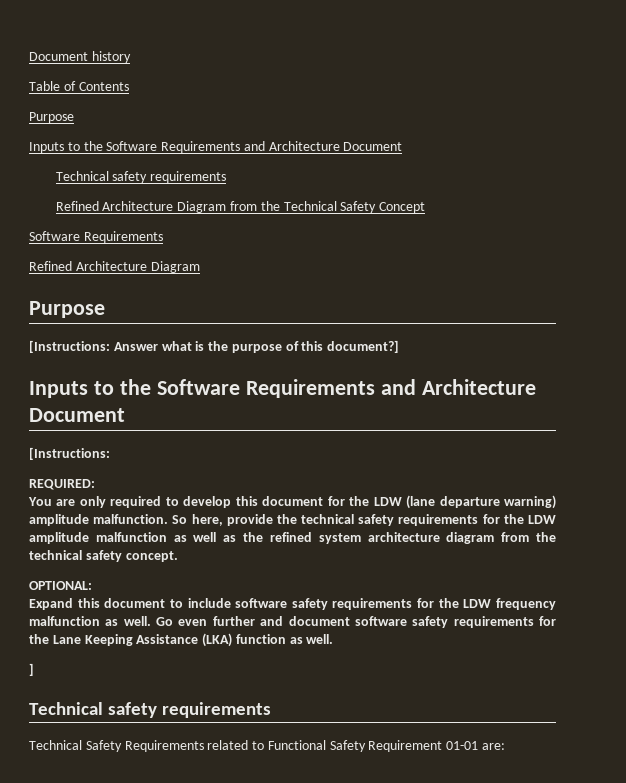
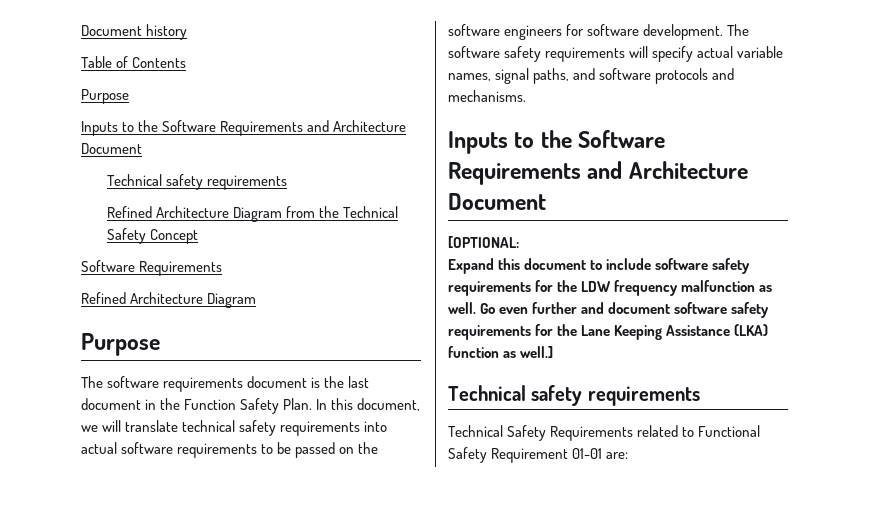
- [Instructions: Answer what is the purpose of this document?]
+ The software requirements document is the last document in the Function Safety Plan. In this document, we will translate technical safety requirements into actual software requirements to be passed on the software engineers for software development. The software safety requirements will specify actual variable names, signal paths, and software protocols and mechanisms.
  Inputs to the Software Requirements and Architecture Document
- [Instructions:
- REQUIRED:
- You are only required to develop this document for the LDW (lane departure warning) amplitude malfunction. So here, provide the technical safety requirements for the LDW amplitude malfunction as well as the refined system architecture diagram from the technical safety concept.
- OPTIONAL:
+ [OPTIONAL:
- Go even further and document software safety requirements for the Lane Keeping Assistance (LKA) function as well.
- ]
+ Go even further and document software safety requirements for the Lane Keeping Assistance (LKA) function as well.]

